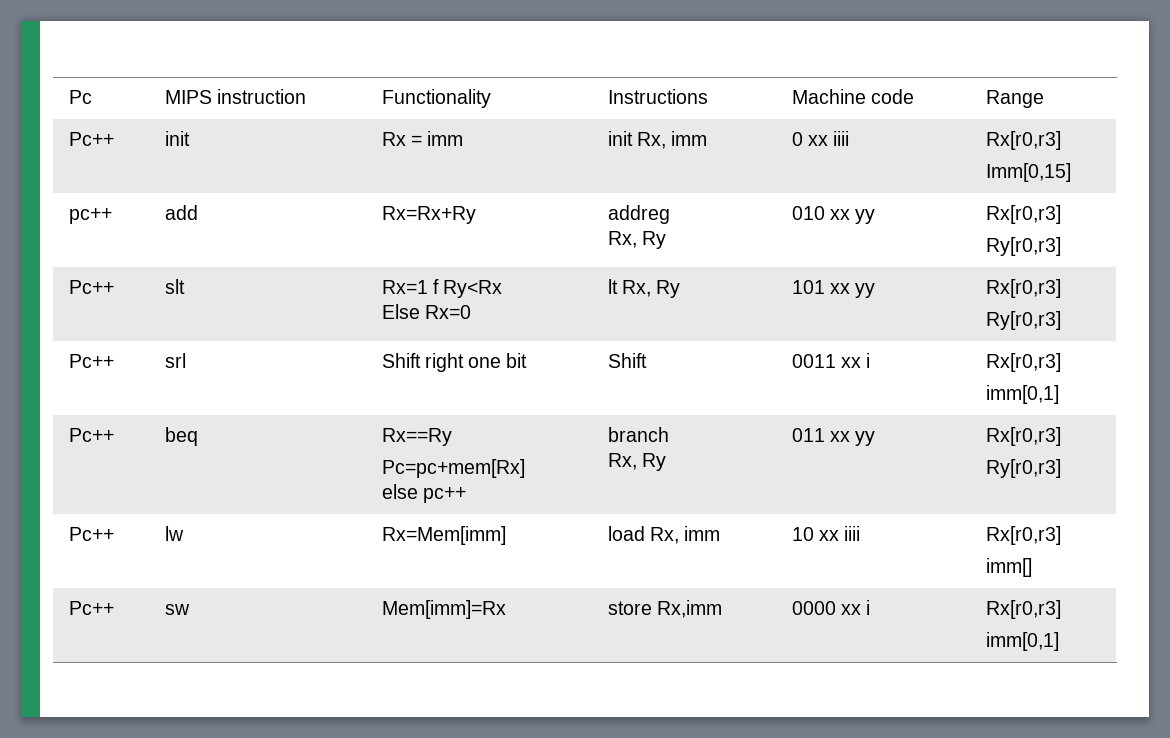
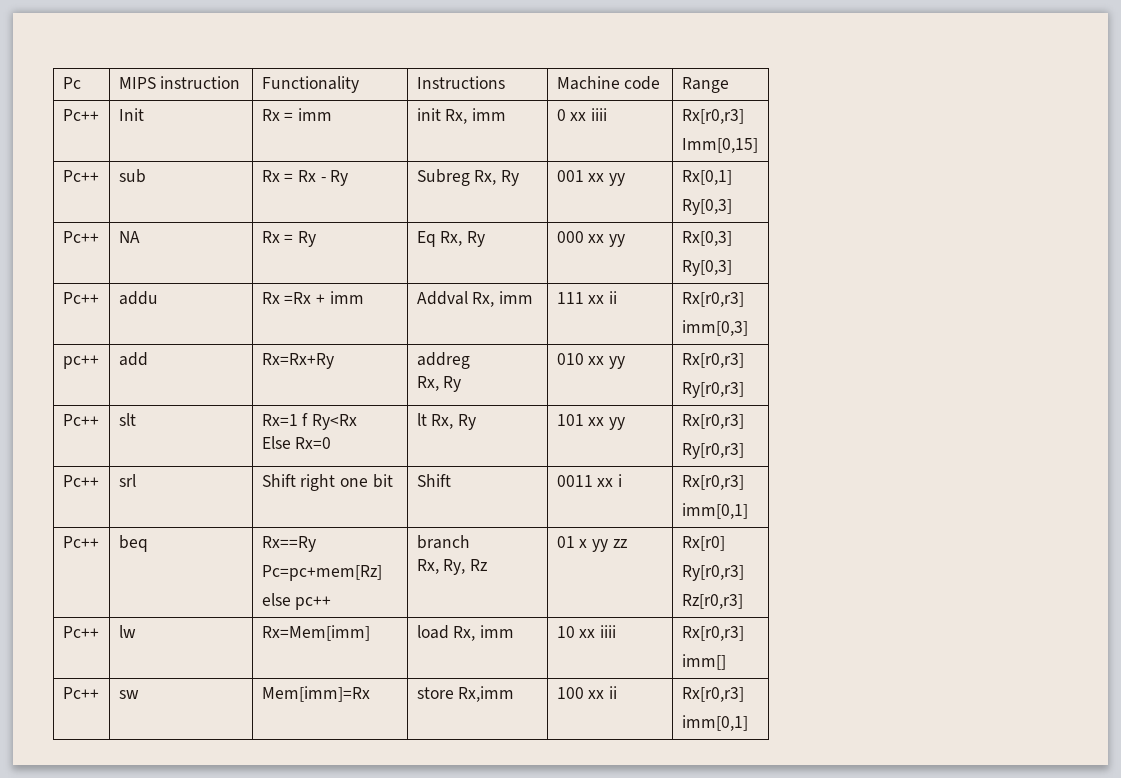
- Pc++ | init | Rx = imm | init Rx, imm | 0 xx iiii | Rx[r0,r3]
+ Pc++ | Init | Rx = imm | init Rx, imm | 0 xx iiii | Rx[r0,r3]
+ Pc++ | sub | Rx = Rx - Ry | Subreg Rx, Ry | 001 xx yy | Rx[0,1]
+ Ry[0,3]
+ Pc++ | NA | Rx = Ry | Eq Rx, Ry | 000 xx yy | Rx[0,3]
+ Ry[0,3]
+ Pc++ | addu | Rx =Rx + imm | Addval Rx, imm | 111 xx ii | Rx[r0,r3]
+ imm[0,3]
  Pc++ | beq | Rx==Ry
- Pc=pc+mem[Rx]
+ Pc=pc+mem[Rz]
  else pc++ | branch
- Rx, Ry | 011 xx yy | Rx[r0,r3]
+ Rx, Ry, Rz | 01 x yy zz | Rx[r0]
  Ry[r0,r3]
+ Rz[r0,r3]
- Pc++ | sw | Mem[imm]=Rx | store Rx,imm | 0000 xx i | Rx[r0,r3]
+ Pc++ | sw | Mem[imm]=Rx | store Rx,imm | 100 xx ii | Rx[r0,r3]

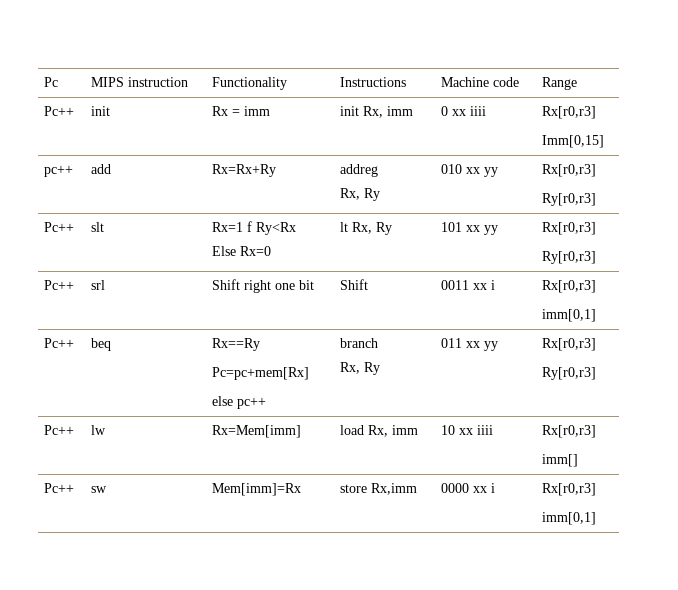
- Pc++ | Init | Rx = imm | init Rx, imm | 0 xx iiii | Rx[r0,r3]
+ Pc++ | init | Rx = imm | init Rx, imm | 0 xx iiii | Rx[r0,r3]
- Pc++ | sub | Rx = Rx - Ry | Subreg Rx, Ry | 001 xx yy | Rx[0,1]
- Ry[0,3]
- Pc++ | NA | Rx = Ry | Eq Rx, Ry | 000 xx yy | Rx[0,3]
- Ry[0,3]
- Pc++ | addu | Rx =Rx + imm | Addval Rx, imm | 111 xx ii | Rx[r0,r3]
- imm[0,3]
  Pc++ | beq | Rx==Ry
- Pc=pc+mem[Rz]
+ Pc=pc+mem[Rx]
  else pc++ | branch
- Rx, Ry, Rz | 01 x yy zz | Rx[r0]
+ Rx, Ry | 011 xx yy | Rx[r0,r3]
  Ry[r0,r3]
- Rz[r0,r3]
- Pc++ | sw | Mem[imm]=Rx | store Rx,imm | 100 xx ii | Rx[r0,r3]
+ Pc++ | sw | Mem[imm]=Rx | store Rx,imm | 0000 xx i | Rx[r0,r3]

